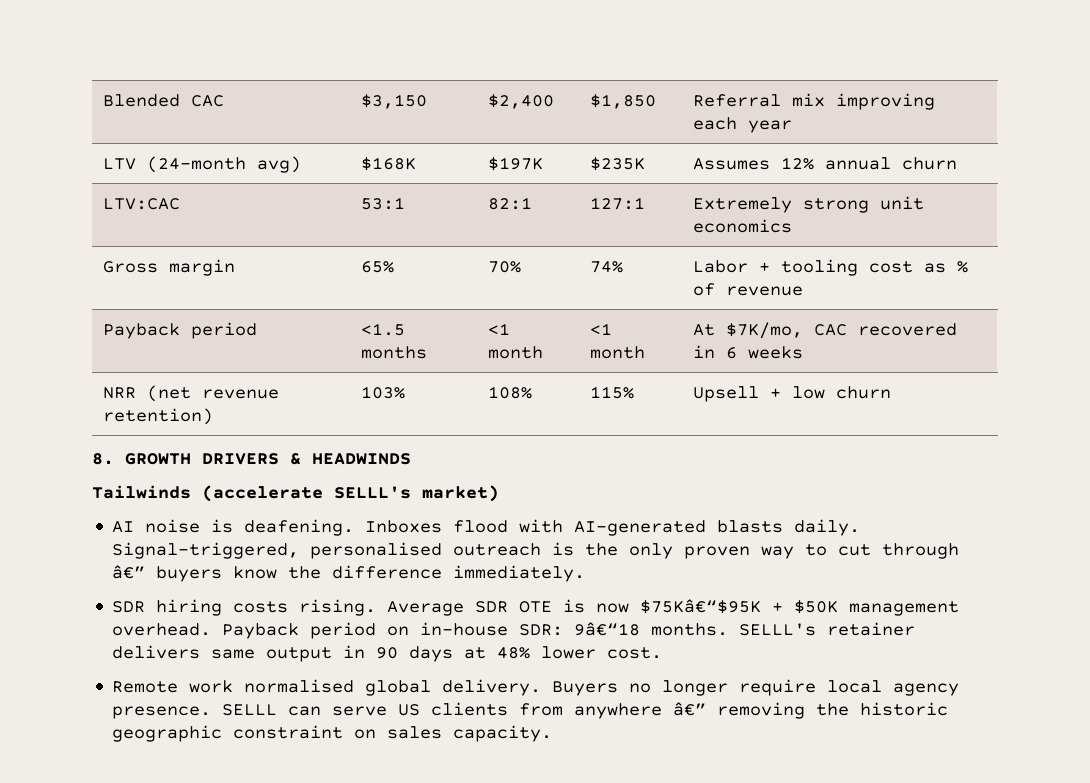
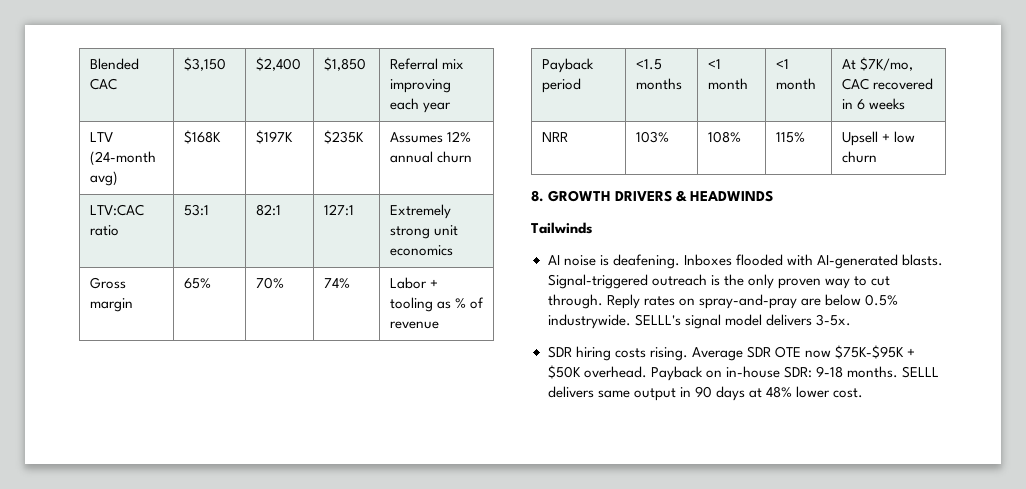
- LTV:CAC | 53:1 | 82:1 | 127:1 | Extremely strong unit economics
+ LTV:CAC ratio | 53:1 | 82:1 | 127:1 | Extremely strong unit economics
- Gross margin | 65% | 70% | 74% | Labor + tooling cost as % of revenue
+ Gross margin | 65% | 70% | 74% | Labor + tooling as % of revenue
- NRR (net revenue retention) | 103% | 108% | 115% | Upsell + low churn
+ NRR | 103% | 108% | 115% | Upsell + low churn
- Tailwinds (accelerate SELLL's market)
+ Tailwinds
- Inboxes flood with AI-generated blasts daily. Signal-triggered, personalised outreach is the only proven way to cut through â€” buyers know the difference immediately.
+ Inboxes flooded with AI-generated blasts. Signal-triggered outreach is the only proven way to cut through. Reply rates on spray-and-pray are below 0.5% industrywide. SELLL's signal model delivers 3-5x.
- Average SDR OTE is now $75Kâ€“$95K + $50K management overhead.
+ Average SDR OTE now $75K-$95K + $50K overhead.
- Payback period on in-house SDR: 9â€“18 months. SELLL's retainer delivers same output in 90 days at 48% lower cost.
+ Payback on in-house SDR: 9-18 months. SELLL delivers same output in 90 days at 48% lower cost.
- Remote work normalised global delivery. Buyers no longer require local agency presence. SELLL can serve US clients from anywhere â€” removing the historic geographic constraint on sales capacity.

